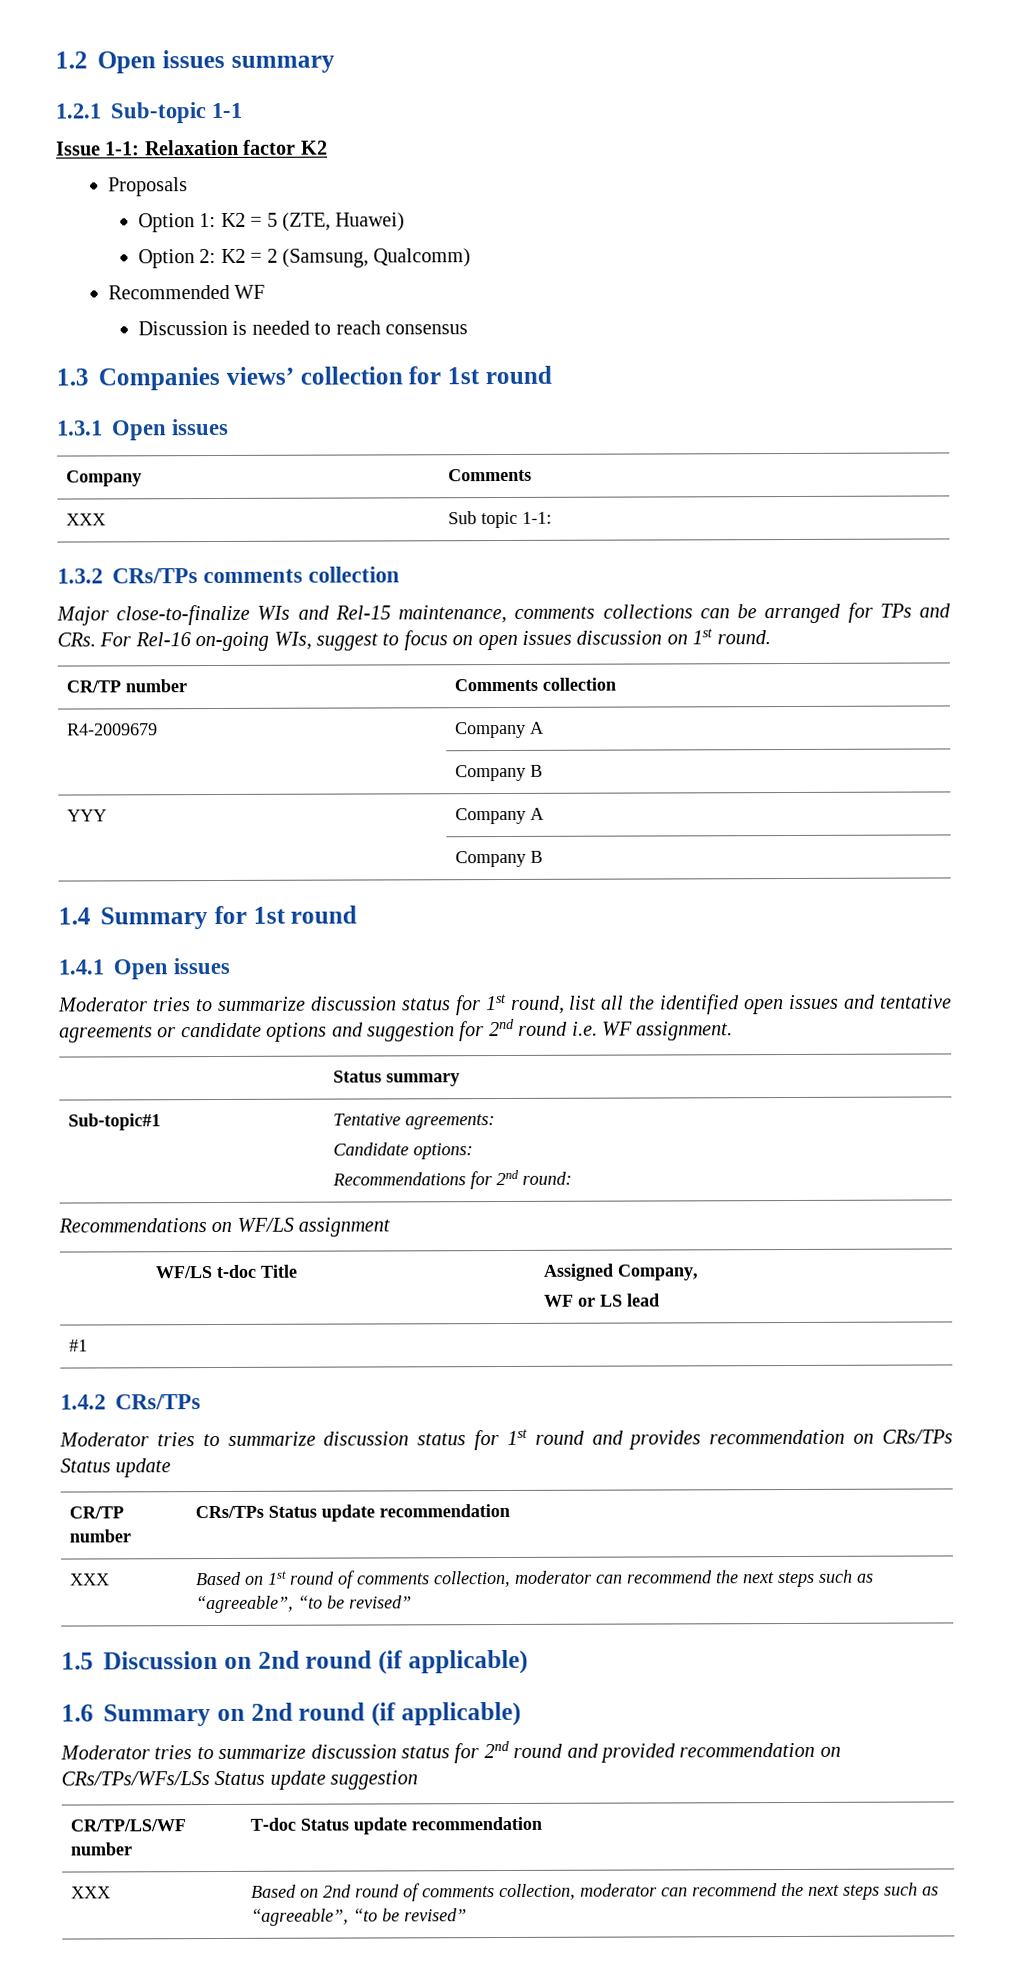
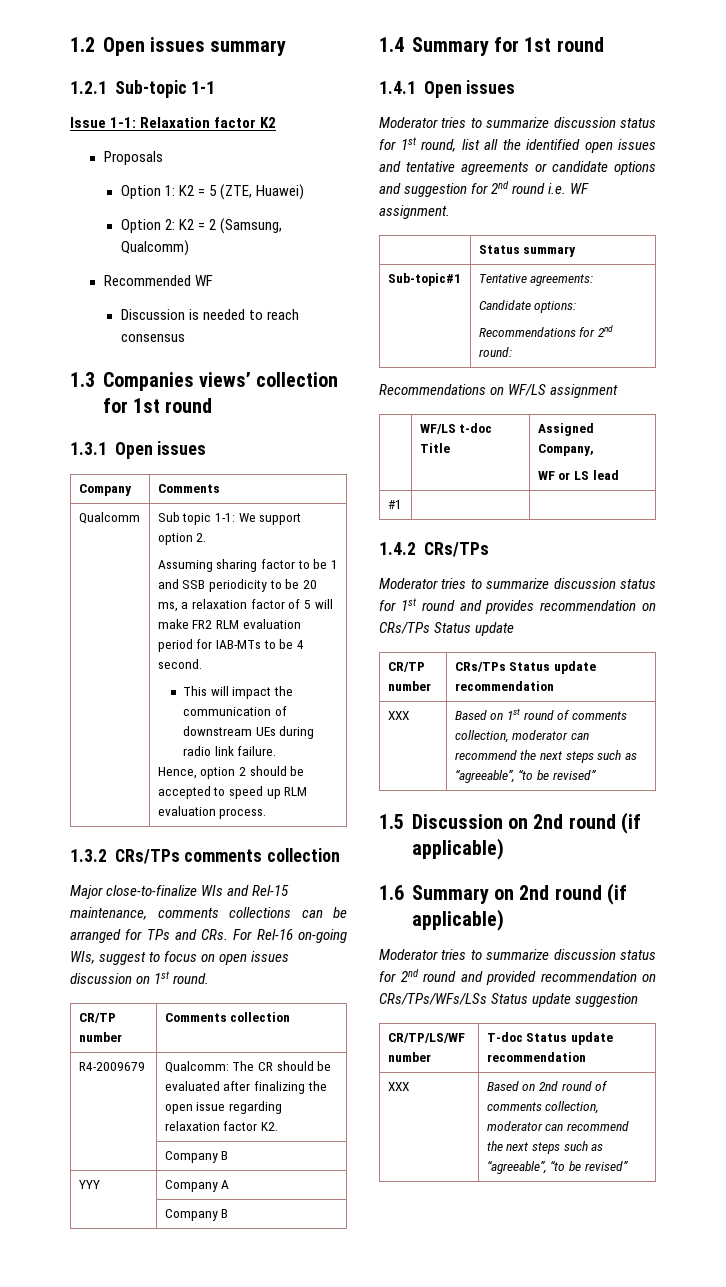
  Company | Comments
- XXX
+ Qualcomm
- Sub topic 1-1:
+ Sub topic 1-1: We support option 2.
+ Assuming sharing factor to be 1 and SSB periodicity to be 20 ms, a relaxation factor of 5 will make FR2 RLM evaluation period for IAB-MTs to be 4 second.
+ This will impact the communication of downstream UEs during radio link failure.
+ Hence, option 2 should be accepted to speed up RLM evaluation process.
- R4-2009679 | Company A
+ R4-2009679 | Qualcomm: The CR should be evaluated after finalizing the open issue regarding relaxation factor K2.

